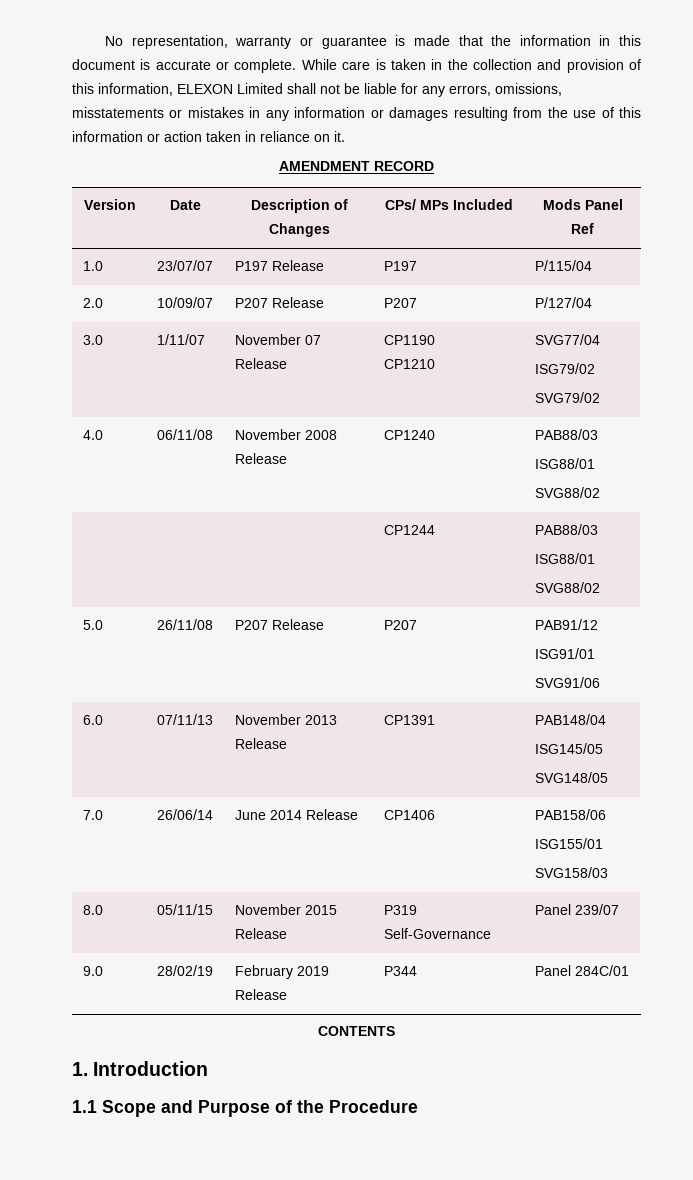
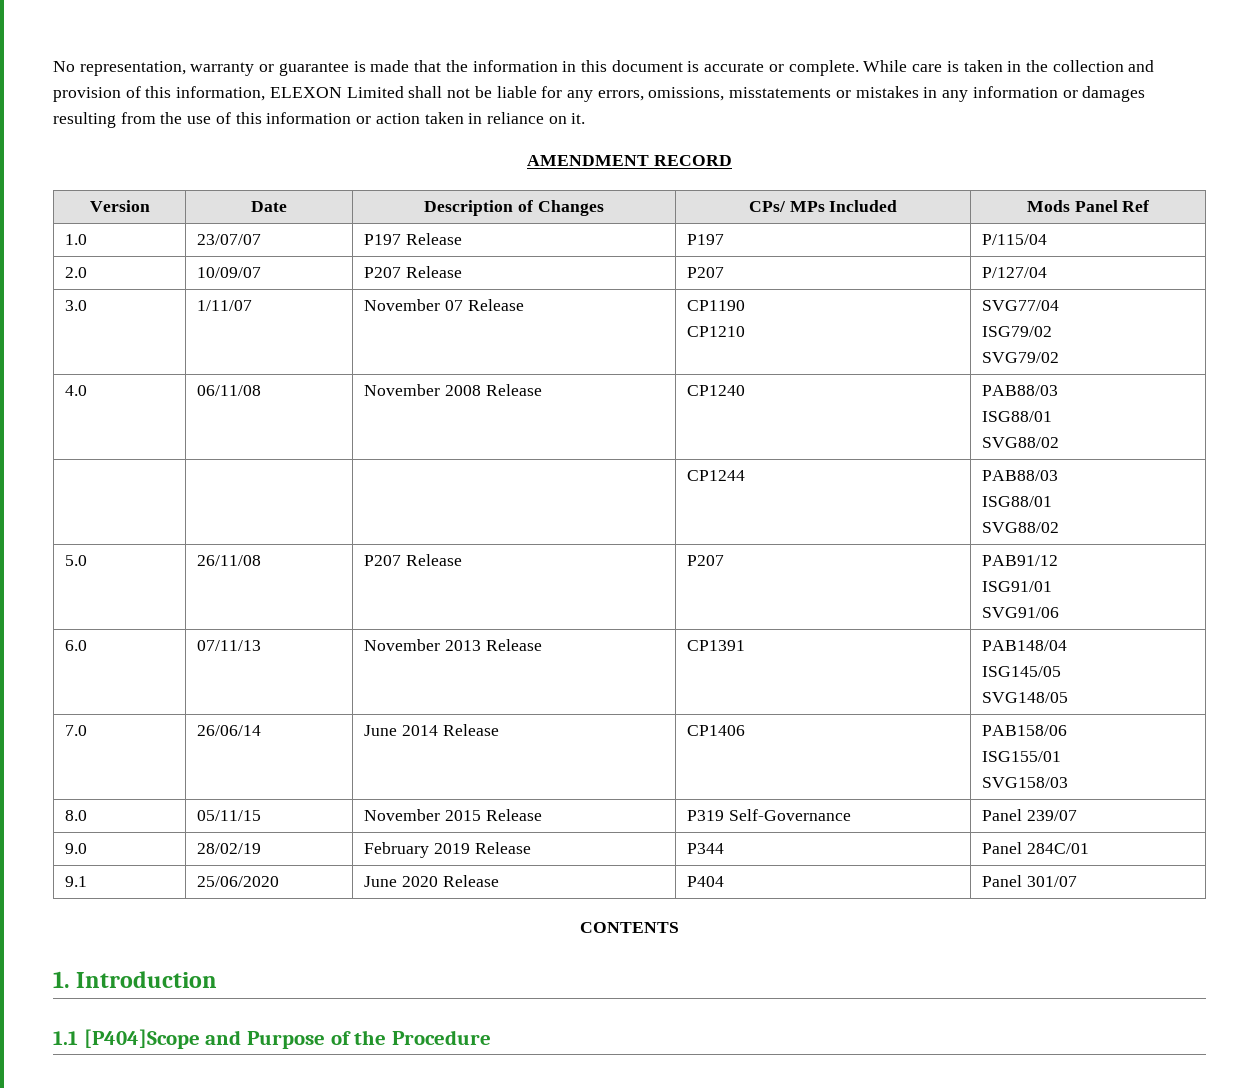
+ 9.1 | 25/06/2020 | June 2020 Release | P404 | Panel 301/07
- 1.1 Scope and Purpose of the Procedure
+ 1.1 [P404]Scope and Purpose of the Procedure

